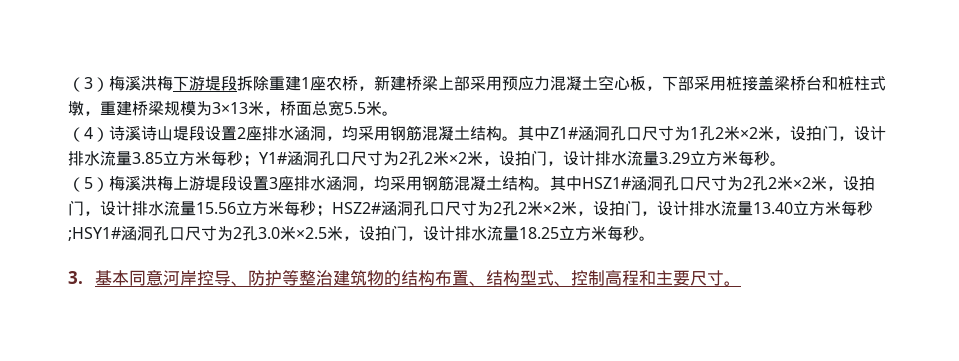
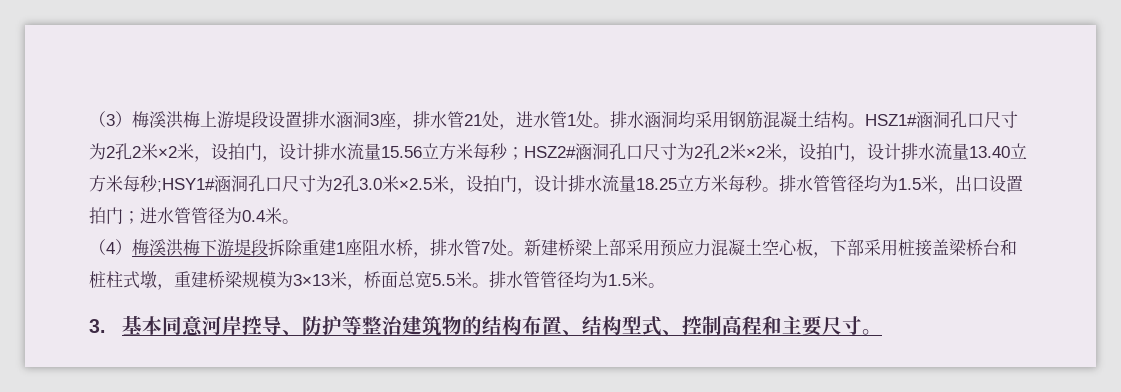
- （3）梅溪洪梅下游堤段拆除重建1座农桥，新建桥梁上部采用预应力混凝土空心板，下部采用桩接盖梁桥台和桩柱式墩，重建桥梁规模为3×13米，桥面总宽5.5米。
- （4）诗溪诗山堤段设置2座排水涵洞，均采用钢筋混凝土结构。其中Z1#涵洞孔口尺寸为1孔2米×2米，设拍门，设计排水流量3.85立方米每秒；Y1#涵洞孔口尺寸为2孔2米×2米，设拍门，设计排水流量3.29立方米每秒。
- （5）梅溪洪梅上游堤段设置3座排水涵洞，均采用钢筋混凝土结构。其中HSZ1#涵洞孔口尺寸为2孔2米×2米，设拍门，设计排水流量15.56立方米每秒；
+ （3）梅溪洪梅上游堤段设置排水涵洞3座，排水管21处，进水管1处。排水涵洞均采用钢筋混凝土结构。HSZ1#涵洞孔口尺寸为2孔2米×2米，设拍门，设计排水流量15.56立方米每秒；
+ 排水管管径均为1.5米，出口设置拍门；进水管管径为0.4米。
+ （4）梅溪洪梅下游堤段拆除重建1座阻水桥，排水管7处。新建桥梁上部采用预应力混凝土空心板，下部采用桩接盖梁桥台和桩柱式墩，重建桥梁规模为3×13米，桥面总宽5.5米。排水管管径均为1.5米。

